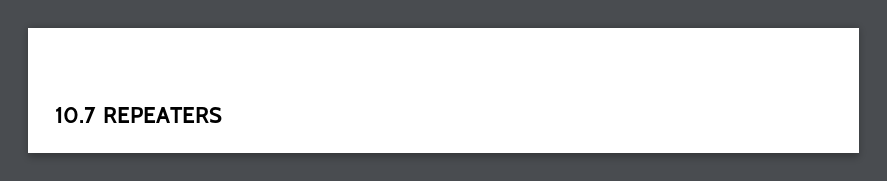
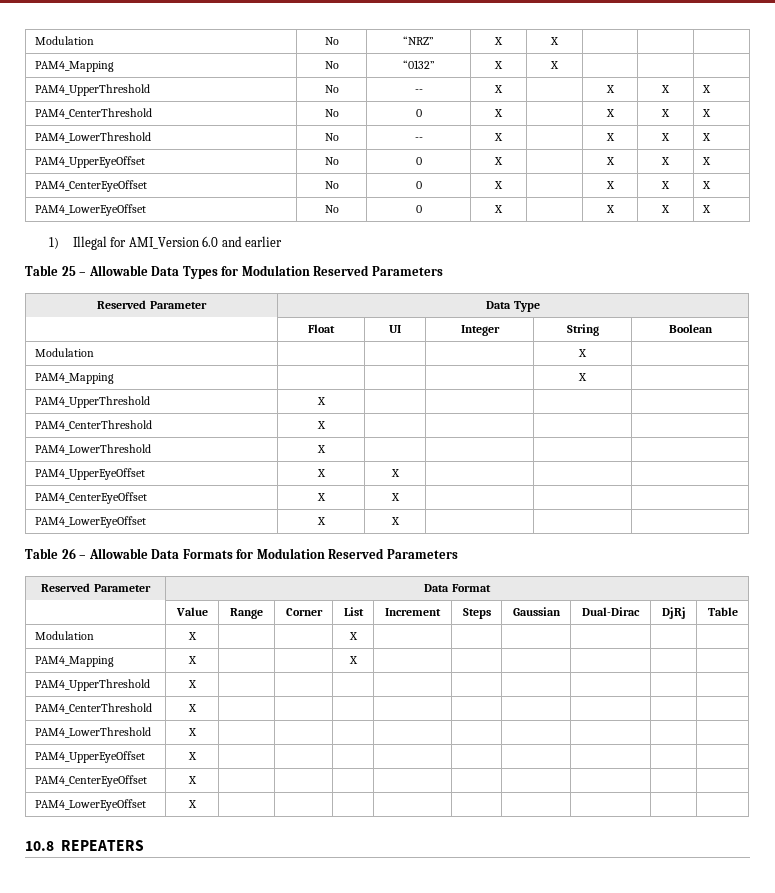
- 10.7 REPEATERS
+ Modulation | No | “NRZ” | X | X | | |
+ PAM4_Mapping | No | “0132” | X | X | | |
+ PAM4_UpperThreshold | No | -- | X | | X | X | X
+ PAM4_CenterThreshold | No | 0 | X | | X | X | X
+ PAM4_LowerThreshold | No | -- | X | | X | X | X
+ PAM4_UpperEyeOffset | No | 0 | X | | X | X | X
+ PAM4_CenterEyeOffset | No | 0 | X | | X | X | X
+ PAM4_LowerEyeOffset | No | 0 | X | | X | X | X
+ 1) Illegal for AMI_Version 6.0 and earlier
+ Table 25 – Allowable Data Types for Modulation Reserved Parameters
+ Reserved Parameter | Data Type
+ | Float | UI | Integer | String | Boolean
+ Modulation | | | | X |
+ PAM4_Mapping | | | | X |
+ PAM4_UpperThreshold | X | | | |
+ PAM4_CenterThreshold | X | | | |
+ PAM4_LowerThreshold | X | | | |
+ PAM4_UpperEyeOffset | X | X | | |
+ PAM4_CenterEyeOffset | X | X | | |
+ PAM4_LowerEyeOffset | X | X | | |
+ Table 26 – Allowable Data Formats for Modulation Reserved Parameters
+ Reserved Parameter | Data Format
+ | Value | Range | Corner | List | Increment | Steps | Gaussian | Dual-Dirac | DjRj | Table
+ Modulation | X | | | X | | | | | |
+ PAM4_Mapping | X | | | X | | | | | |
+ PAM4_UpperThreshold | X | | | | | | | | |
+ PAM4_CenterThreshold | X | | | | | | | | |
+ PAM4_LowerThreshold | X | | | | | | | | |
+ PAM4_UpperEyeOffset | X | | | | | | | | |
+ PAM4_CenterEyeOffset | X | | | | | | | | |
+ PAM4_LowerEyeOffset | X | | | | | | | | |
+ 10.8 REPEATERS

